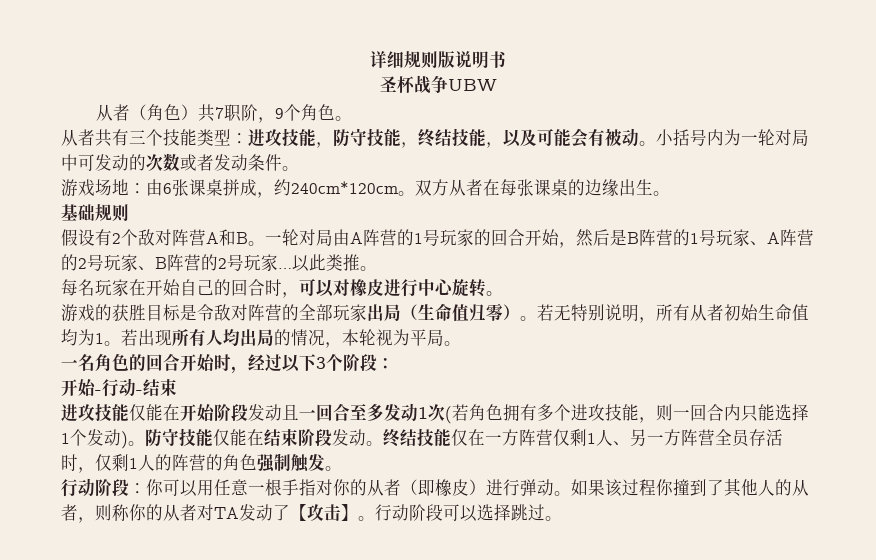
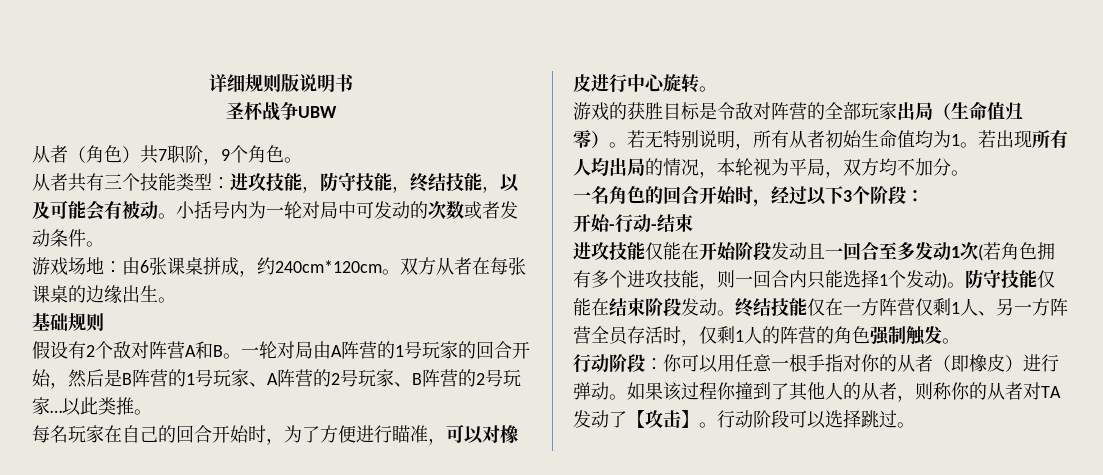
- 每名玩家在开始自己的回合时，可以对橡皮进行中心旋转。
+ 每名玩家在自己的回合开始时，为了方便进行瞄准，可以对橡皮进行中心旋转。
- 若出现所有人均出局的情况，本轮视为平局。
+ 若出现所有人均出局的情况，本轮视为平局，双方均不加分。

